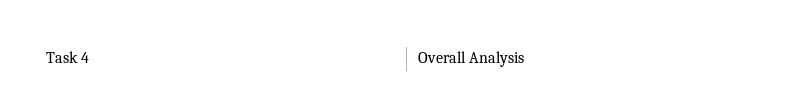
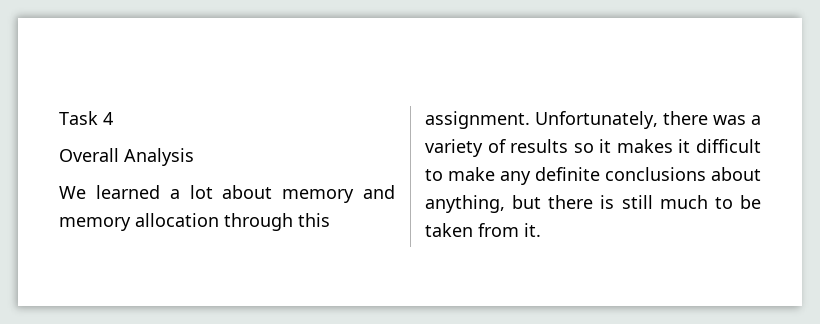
+ We learned a lot about memory and memory allocation through this assignment. Unfortunately, there was a variety of results so it makes it difficult to make any definite conclusions about anything, but there is still much to be taken from it.

